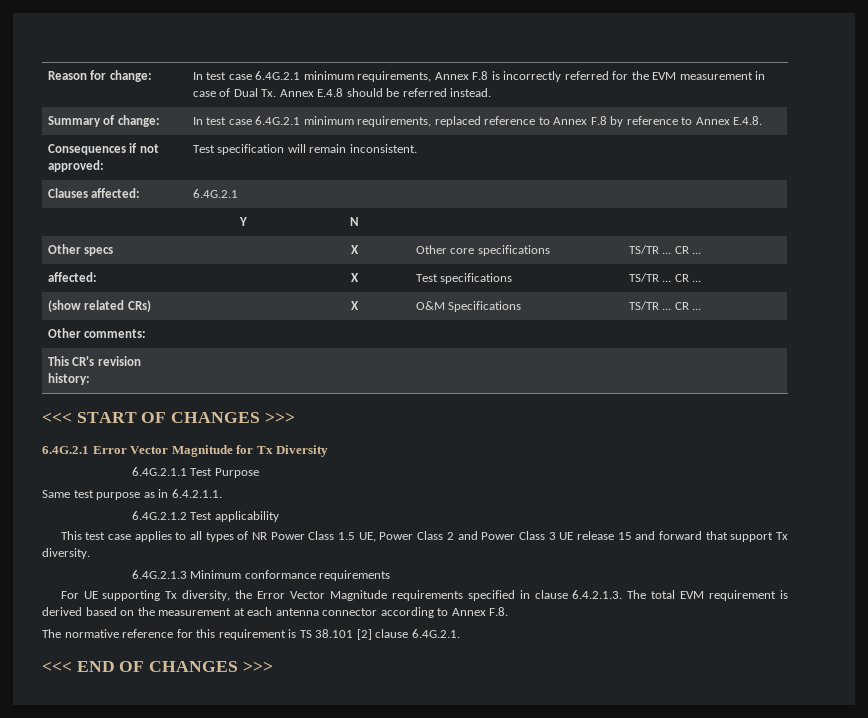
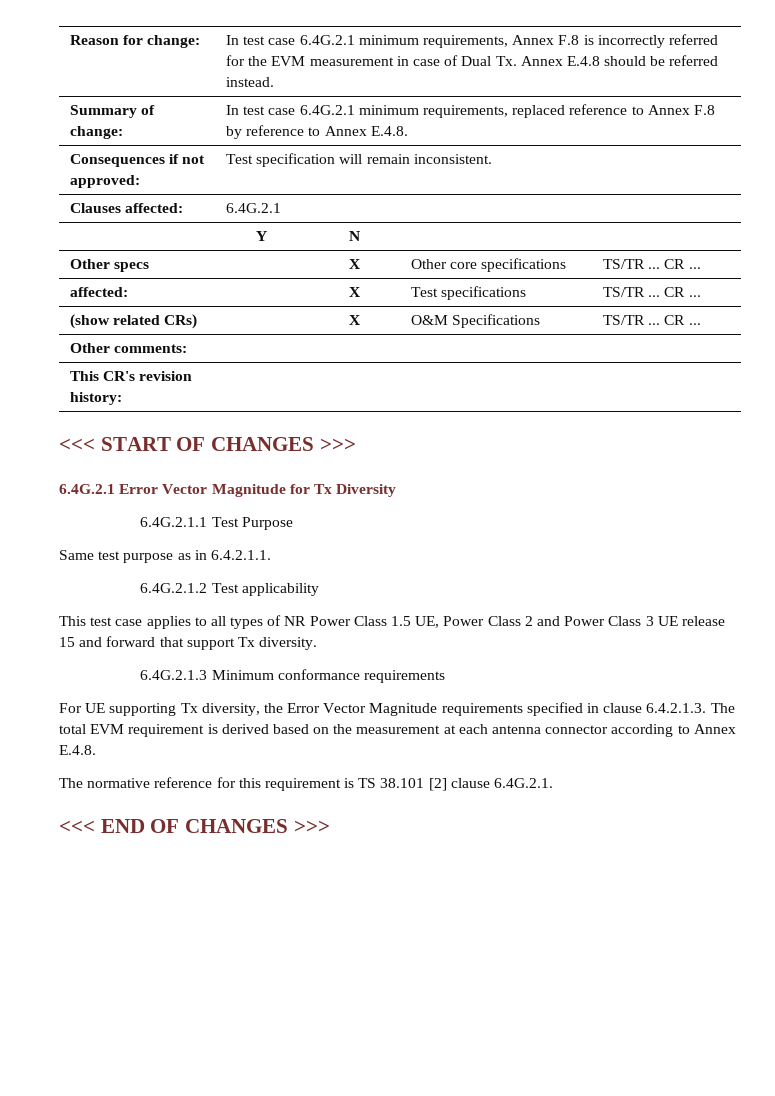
- For UE supporting Tx diversity, the Error Vector Magnitude requirements specified in clause 6.4.2.1.3. The total EVM requirement is derived based on the measurement at each antenna connector according to Annex F.8.
+ For UE supporting Tx diversity, the Error Vector Magnitude requirements specified in clause 6.4.2.1.3. The total EVM requirement is derived based on the measurement at each antenna connector according to Annex E.4.8.

